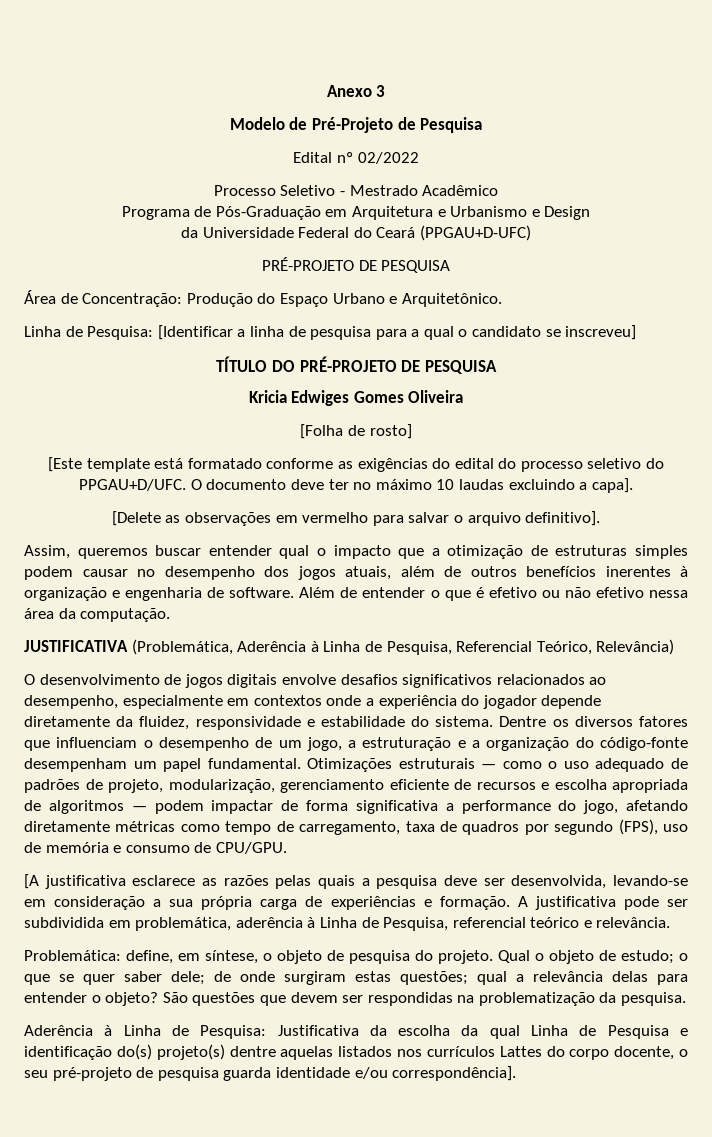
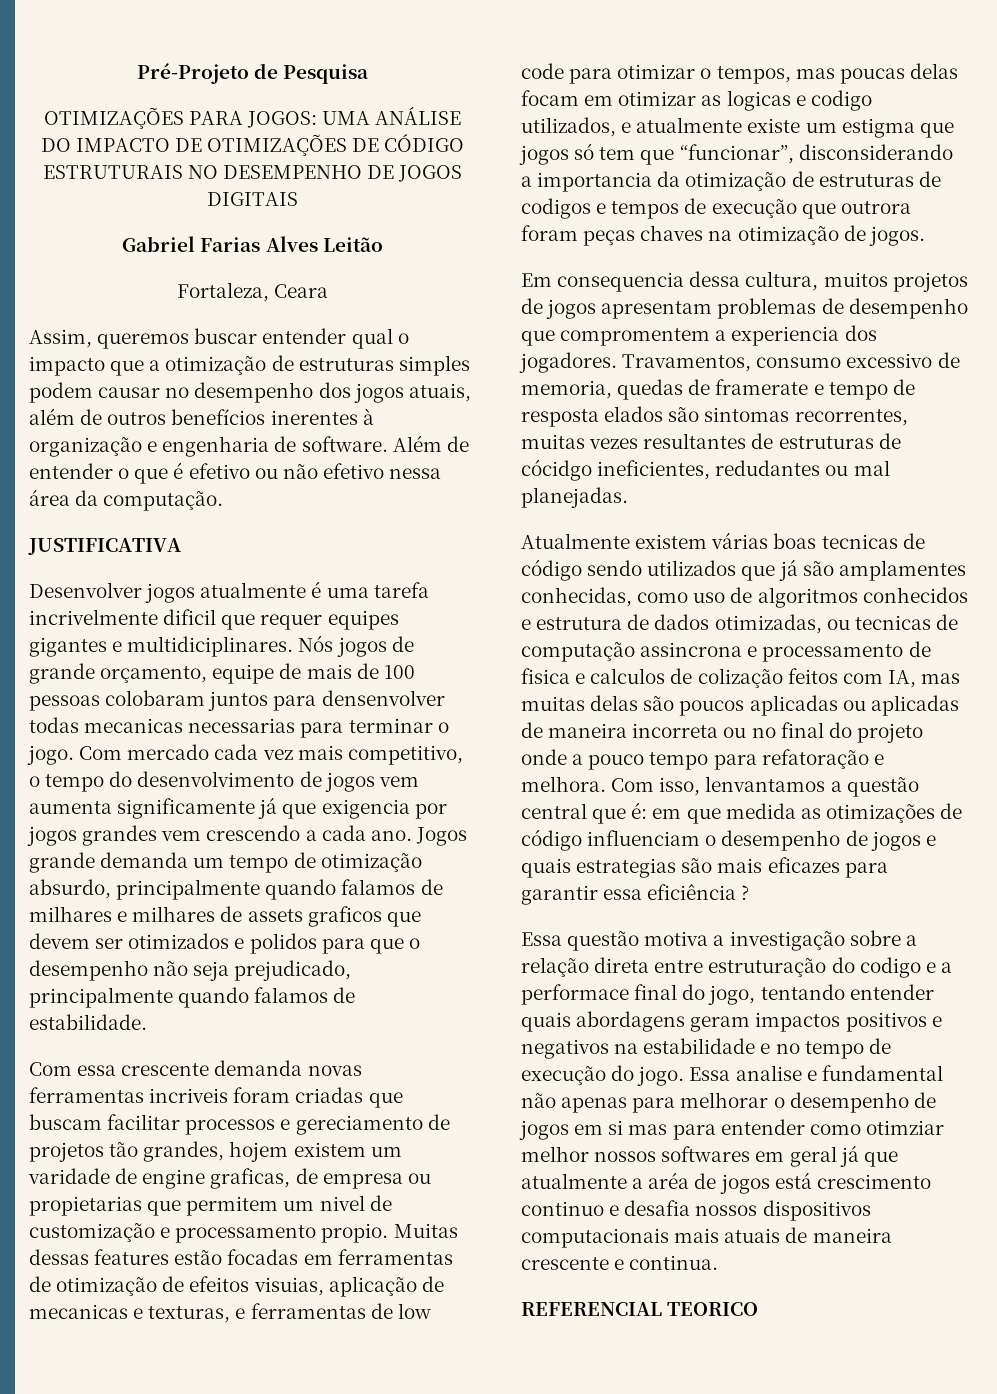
- Anexo 3
- Modelo de Pré-Projeto de Pesquisa
+ Pré-Projeto de Pesquisa
- Edital nº 02/2022
- Processo Seletivo - Mestrado Acadêmico
- Programa de Pós-Graduação em Arquitetura e Urbanismo e Design
- da Universidade Federal do Ceará (PPGAU+D-UFC)
- PRÉ-PROJETO DE PESQUISA
- Área de Concentração: Produção do Espaço Urbano e Arquitetônico.
- Linha de Pesquisa: [Identificar a linha de pesquisa para a qual o candidato se inscreveu]
- TÍTULO DO PRÉ-PROJETO DE PESQUISA
- Kricia Edwiges Gomes Oliveira
- [Folha de rosto]
- [Este template está formatado conforme as exigências do edital do processo seletivo do PPGAU+D/UFC. O documento deve ter no máximo 10 laudas excluindo a capa].
- [Delete as observações em vermelho para salvar o arquivo definitivo].
+ OTIMIZAÇÕES PARA JOGOS: UMA ANÁLISE DO IMPACTO DE OTIMIZAÇÕES DE CÓDIGO ESTRUTURAIS NO DESEMPENHO DE JOGOS DIGITAIS
+ Gabriel Farias Alves Leitão
+ Fortaleza, Ceara
- JUSTIFICATIVA (Problemática, Aderência à Linha de Pesquisa, Referencial Teórico, Relevância)
- O desenvolvimento de jogos digitais envolve desafios significativos relacionados ao desempenho, especialmente em contextos onde a experiência do jogador depende diretamente da fluidez, responsividade e estabilidade do sistema. Dentre os diversos fatores que influenciam o desempenho de um jogo, a estruturação e a organização do código-fonte desempenham um papel fundamental. Otimizações estruturais — como o uso adequado de padrões de projeto, modularização, gerenciamento eficiente de recursos e escolha apropriada de algoritmos — podem impactar de forma significativa a performance do jogo, afetando diretamente métricas como tempo de carregamento, taxa de quadros por segundo (FPS), uso de memória e consumo de CPU/GPU.
- [A justificativa esclarece as razões pelas quais a pesquisa deve ser desenvolvida, levando-se em consideração a sua própria carga de experiências e formação. A justificativa pode ser subdividida em problemática, aderência à Linha de Pesquisa, referencial teórico e relevância.
- Problemática: define, em síntese, o objeto de pesquisa do projeto. Qual o objeto de estudo; o que se quer saber dele; de onde surgiram estas questões; qual a relevância delas para entender o objeto? São questões que devem ser respondidas na problematização da pesquisa.
- Aderência à Linha de Pesquisa: Justificativa da escolha da qual Linha de Pesquisa e identificação do(s) projeto(s) dentre aquelas listados nos currículos Lattes do corpo docente, o seu pré-projeto de pesquisa guarda identidade e/ou correspondência].
+ JUSTIFICATIVA
+ Desenvolver jogos atualmente é uma tarefa incrivelmente dificil que requer equipes gigantes e multidiciplinares. Nós jogos de grande orçamento, equipe de mais de 100 pessoas colobaram juntos para densenvolver todas mecanicas necessarias para terminar o jogo. Com mercado cada vez mais competitivo, o tempo do desenvolvimento de jogos vem aumenta significamente já que exigencia por jogos grandes vem crescendo a cada ano. Jogos grande demanda um tempo de otimização absurdo, principalmente quando falamos de milhares e milhares de assets graficos que devem ser otimizados e polidos para que o desempenho não seja prejudicado, principalmente quando falamos de estabilidade.
+ Com essa crescente demanda novas ferramentas incriveis foram criadas que buscam facilitar processos e gereciamento de projetos tão grandes, hojem existem um varidade de engine graficas, de empresa ou propietarias que permitem um nivel de customização e processamento propio. Muitas dessas features estão focadas em ferramentas de otimização de efeitos visuias, aplicação de mecanicas e texturas, e ferramentas de low code para otimizar o tempos, mas poucas delas focam em otimizar as logicas e codigo utilizados, e atualmente existe um estigma que jogos só tem que “funcionar”, disconsiderando a importancia da otimização de estruturas de codigos e tempos de execução que outrora foram peças chaves na otimização de jogos.
+ Em consequencia dessa cultura, muitos projetos de jogos apresentam problemas de desempenho que compromentem a experiencia dos jogadores. Travamentos, consumo excessivo de memoria, quedas de framerate e tempo de resposta elados são sintomas recorrentes, muitas vezes resultantes de estruturas de cócidgo ineficientes, redudantes ou mal planejadas.
+ Atualmente existem várias boas tecnicas de código sendo utilizados que já são amplamentes conhecidas, como uso de algoritmos conhecidos e estrutura de dados otimizadas, ou tecnicas de computação assincrona e processamento de fisica e calculos de colização feitos com IA, mas muitas delas são poucos aplicadas ou aplicadas de maneira incorreta ou no final do projeto onde a pouco tempo para refatoração e melhora. Com isso, lenvantamos a questão central que é: em que medida as otimizações de código influenciam o desempenho de jogos e quais estrategias são mais eficazes para garantir essa eficiência ?
+ Essa questão motiva a investigação sobre a relação direta entre estruturação do codigo e a performace final do jogo, tentando entender quais abordagens geram impactos positivos e negativos na estabilidade e no tempo de execução do jogo. Essa analise e fundamental não apenas para melhorar o desempenho de jogos em si mas para entender como otimziar melhor nossos softwares em geral já que atualmente a aréa de jogos está crescimento continuo e desafia nossos dispositivos computacionais mais atuais de maneira crescente e continua.
+ REFERENCIAL TEORICO

